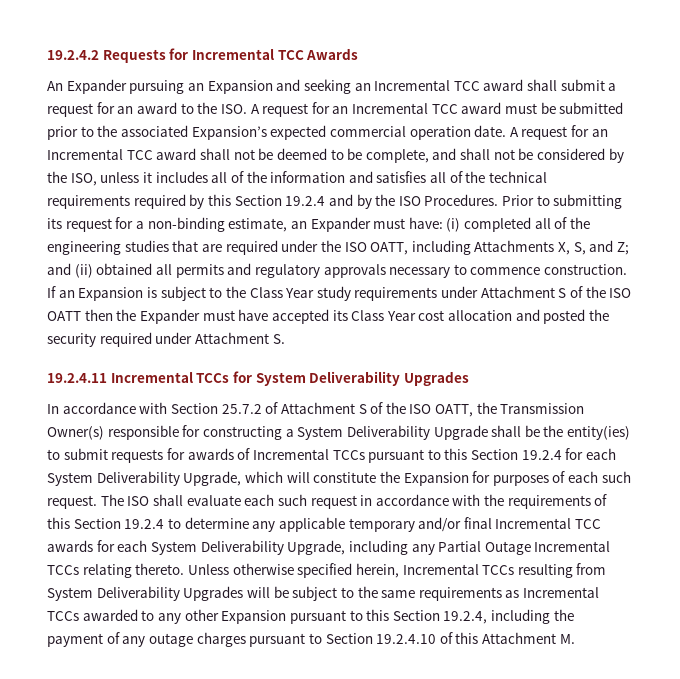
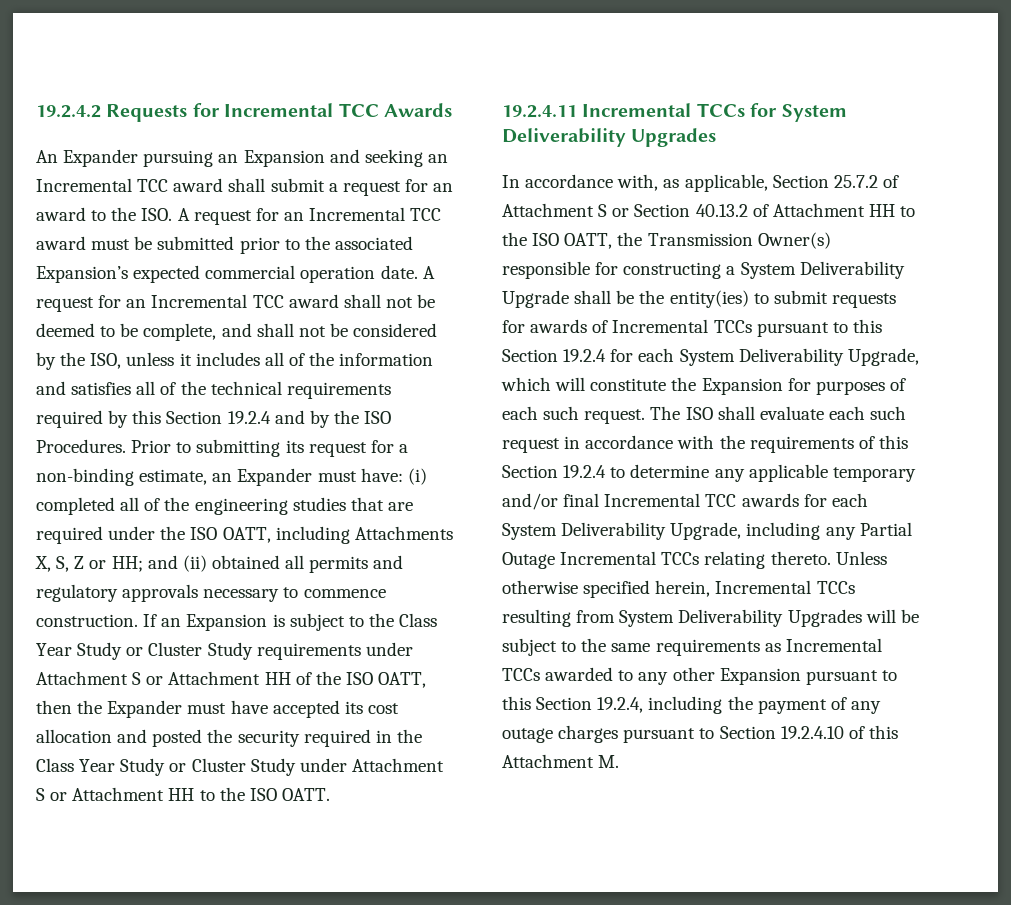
- Prior to submitting its request for a non-binding estimate, an Expander must have: (i) completed all of the engineering studies that are required under the ISO OATT, including Attachments X, S, and Z; and (ii) obtained all permits and regulatory approvals necessary to commence construction.
+ Prior to submitting its request for a non-binding estimate, an Expander must have: (i) completed all of the engineering studies that are required under the ISO OATT, including Attachments X, S, Z or HH; and (ii) obtained all permits and regulatory approvals necessary to commence construction.
- If an Expansion is subject to the Class Year study requirements under Attachment S of the ISO OATT then the Expander must have accepted its Class Year cost allocation and posted the security required under Attachment S.
+ If an Expansion is subject to the Class Year Study or Cluster Study requirements under Attachment S or Attachment HH of the ISO OATT, then the Expander must have accepted its cost allocation and posted the security required in the Class Year Study or Cluster Study under Attachment S or Attachment HH to the ISO OATT.
- In accordance with Section 25.7.2 of Attachment S of the ISO OATT, the Transmission Owner(s) responsible for constructing a System Deliverability Upgrade shall be the entity(ies) to submit requests for awards of Incremental TCCs pursuant to this Section 19.2.4 for each System Deliverability Upgrade, which will constitute the Expansion for purposes of each such request.
+ In accordance with, as applicable, Section 25.7.2 of Attachment S or Section 40.13.2 of Attachment HH to the ISO OATT, the Transmission Owner(s) responsible for constructing a System Deliverability Upgrade shall be the entity(ies) to submit requests for awards of Incremental TCCs pursuant to this Section 19.2.4 for each System Deliverability Upgrade, which will constitute the Expansion for purposes of each such request.

